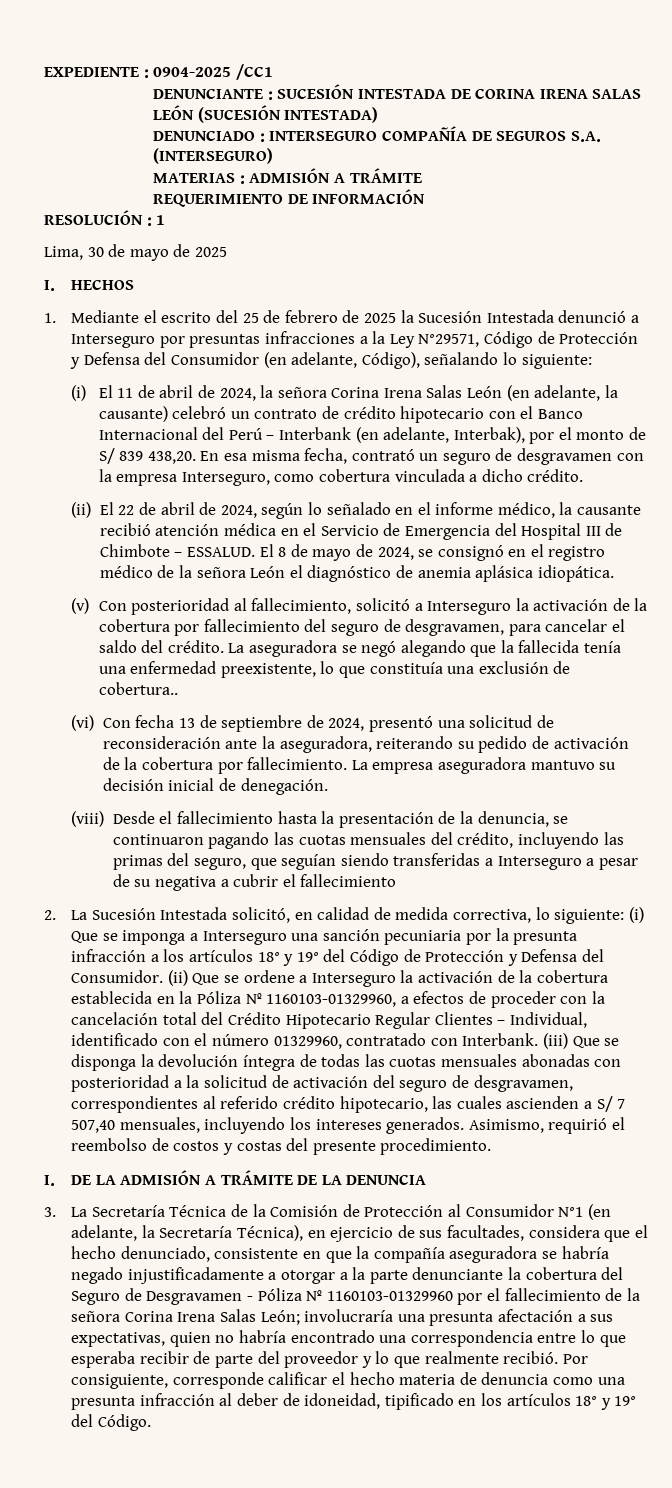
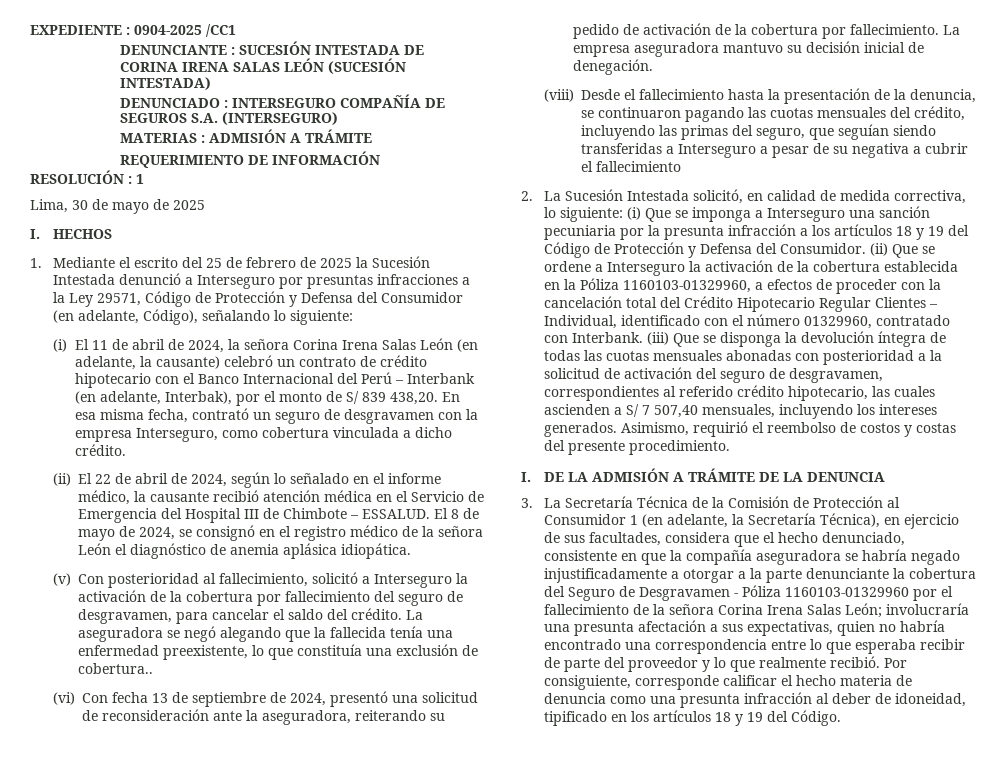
- 1. Mediante el escrito del 25 de febrero de 2025 la Sucesión Intestada denunció a Interseguro por presuntas infracciones a la Ley N°29571, Código de Protección y Defensa del Consumidor (en adelante, Código), señalando lo siguiente:
+ 1. Mediante el escrito del 25 de febrero de 2025 la Sucesión Intestada denunció a Interseguro por presuntas infracciones a la Ley 29571, Código de Protección y Defensa del Consumidor (en adelante, Código), señalando lo siguiente:
- 2. La Sucesión Intestada solicitó, en calidad de medida correctiva, lo siguiente: (i) Que se imponga a Interseguro una sanción pecuniaria por la presunta infracción a los artículos 18° y 19° del Código de Protección y Defensa del Consumidor.
+ 2. La Sucesión Intestada solicitó, en calidad de medida correctiva, lo siguiente: (i) Que se imponga a Interseguro una sanción pecuniaria por la presunta infracción a los artículos 18 y 19 del Código de Protección y Defensa del Consumidor.
- (ii) Que se ordene a Interseguro la activación de la cobertura establecida en la Póliza Nº 1160103-01329960, a efectos de proceder con la cancelación total del Crédito Hipotecario Regular Clientes – Individual, identificado con el número 01329960, contratado con Interbank.
+ (ii) Que se ordene a Interseguro la activación de la cobertura establecida en la Póliza 1160103-01329960, a efectos de proceder con la cancelación total del Crédito Hipotecario Regular Clientes – Individual, identificado con el número 01329960, contratado con Interbank.
- 3. La Secretaría Técnica de la Comisión de Protección al Consumidor N°1 (en adelante, la Secretaría Técnica), en ejercicio de sus facultades, considera que el hecho denunciado, consistente en que la compañía aseguradora se habría negado injustificadamente a otorgar a la parte denunciante la cobertura del Seguro de Desgravamen - Póliza Nº 1160103-01329960 por el fallecimiento de la señora Corina Irena Salas León;
+ 3. La Secretaría Técnica de la Comisión de Protección al Consumidor 1 (en adelante, la Secretaría Técnica), en ejercicio de sus facultades, considera que el hecho denunciado, consistente en que la compañía aseguradora se habría negado injustificadamente a otorgar a la parte denunciante la cobertura del Seguro de Desgravamen - Póliza 1160103-01329960 por el fallecimiento de la señora Corina Irena Salas León;
- Por consiguiente, corresponde calificar el hecho materia de denuncia como una presunta infracción al deber de idoneidad, tipificado en los artículos 18° y 19° del Código.
+ Por consiguiente, corresponde calificar el hecho materia de denuncia como una presunta infracción al deber de idoneidad, tipificado en los artículos 18 y 19 del Código.

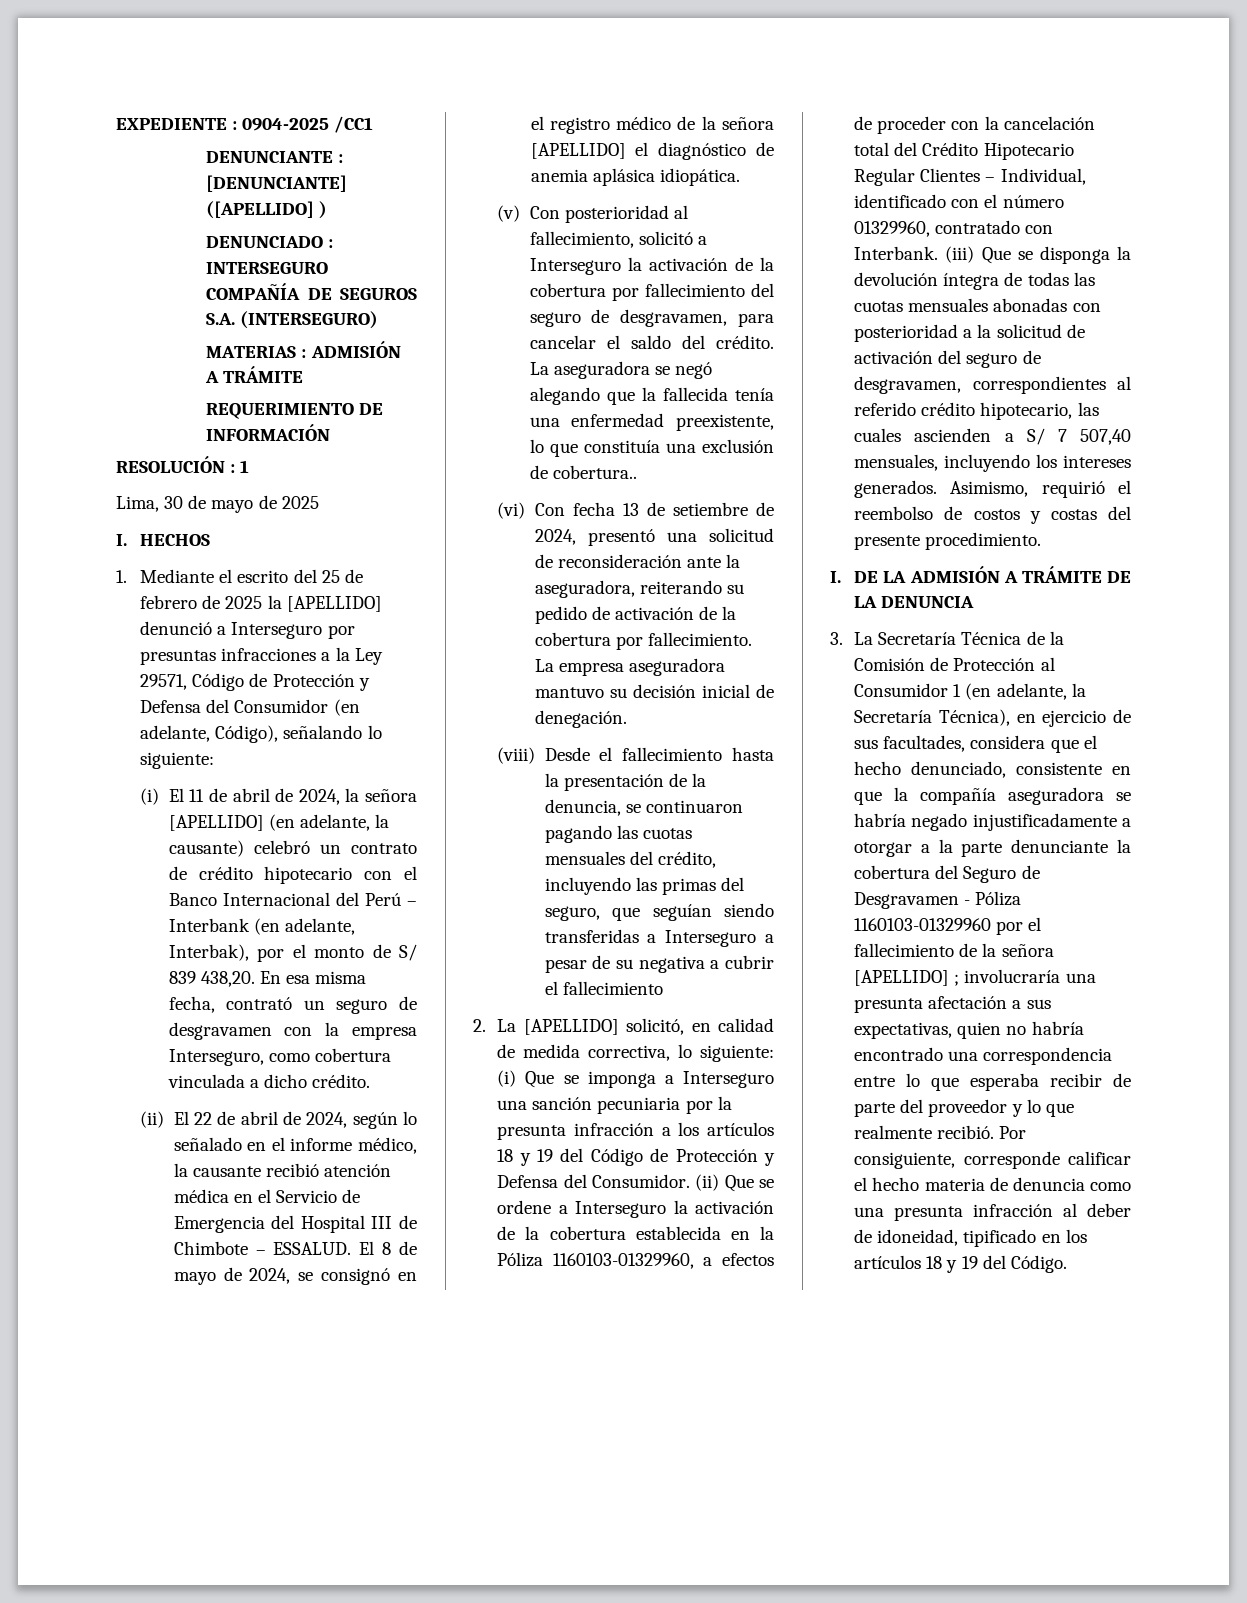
- DENUNCIANTE : SUCESIÓN INTESTADA DE CORINA IRENA SALAS LEÓN (SUCESIÓN INTESTADA)
+ DENUNCIANTE : [DENUNCIANTE] ([APELLIDO] )
- 1. Mediante el escrito del 25 de febrero de 2025 la Sucesión Intestada denunció a Interseguro por presuntas infracciones a la Ley 29571, Código de Protección y Defensa del Consumidor (en adelante, Código), señalando lo siguiente:
+ 1. Mediante el escrito del 25 de febrero de 2025 la [APELLIDO] denunció a Interseguro por presuntas infracciones a la Ley 29571, Código de Protección y Defensa del Consumidor (en adelante, Código), señalando lo siguiente:
- (i) El 11 de abril de 2024, la señora Corina Irena Salas León (en adelante, la causante) celebró un contrato de crédito hipotecario con el Banco Internacional del Perú – Interbank (en adelante, Interbak), por el monto de S/ 839 438,20.
+ (i) El 11 de abril de 2024, la señora [APELLIDO] (en adelante, la causante) celebró un contrato de crédito hipotecario con el Banco Internacional del Perú – Interbank (en adelante, Interbak), por el monto de S/ 839 438,20.
- El 8 de mayo de 2024, se consignó en el registro médico de la señora León el diagnóstico de anemia aplásica idiopática.
+ El 8 de mayo de 2024, se consignó en el registro médico de la señora [APELLIDO] el diagnóstico de anemia aplásica idiopática.
- (vi) Con fecha 13 de septiembre de 2024, presentó una solicitud de reconsideración ante la aseguradora, reiterando su pedido de activación de la cobertura por fallecimiento.
+ (vi) Con fecha 13 de setiembre de 2024, presentó una solicitud de reconsideración ante la aseguradora, reiterando su pedido de activación de la cobertura por fallecimiento.
- 2. La Sucesión Intestada solicitó, en calidad de medida correctiva, lo siguiente: (i) Que se imponga a Interseguro una sanción pecuniaria por la presunta infracción a los artículos 18 y 19 del Código de Protección y Defensa del Consumidor.
+ 2. La [APELLIDO] solicitó, en calidad de medida correctiva, lo siguiente: (i) Que se imponga a Interseguro una sanción pecuniaria por la presunta infracción a los artículos 18 y 19 del Código de Protección y Defensa del Consumidor.
- 3. La Secretaría Técnica de la Comisión de Protección al Consumidor 1 (en adelante, la Secretaría Técnica), en ejercicio de sus facultades, considera que el hecho denunciado, consistente en que la compañía aseguradora se habría negado injustificadamente a otorgar a la parte denunciante la cobertura del Seguro de Desgravamen - Póliza 1160103-01329960 por el fallecimiento de la señora Corina Irena Salas León;
+ 3. La Secretaría Técnica de la Comisión de Protección al Consumidor 1 (en adelante, la Secretaría Técnica), en ejercicio de sus facultades, considera que el hecho denunciado, consistente en que la compañía aseguradora se habría negado injustificadamente a otorgar a la parte denunciante la cobertura del Seguro de Desgravamen - Póliza 1160103-01329960 por el fallecimiento de la señora [APELLIDO] ;

